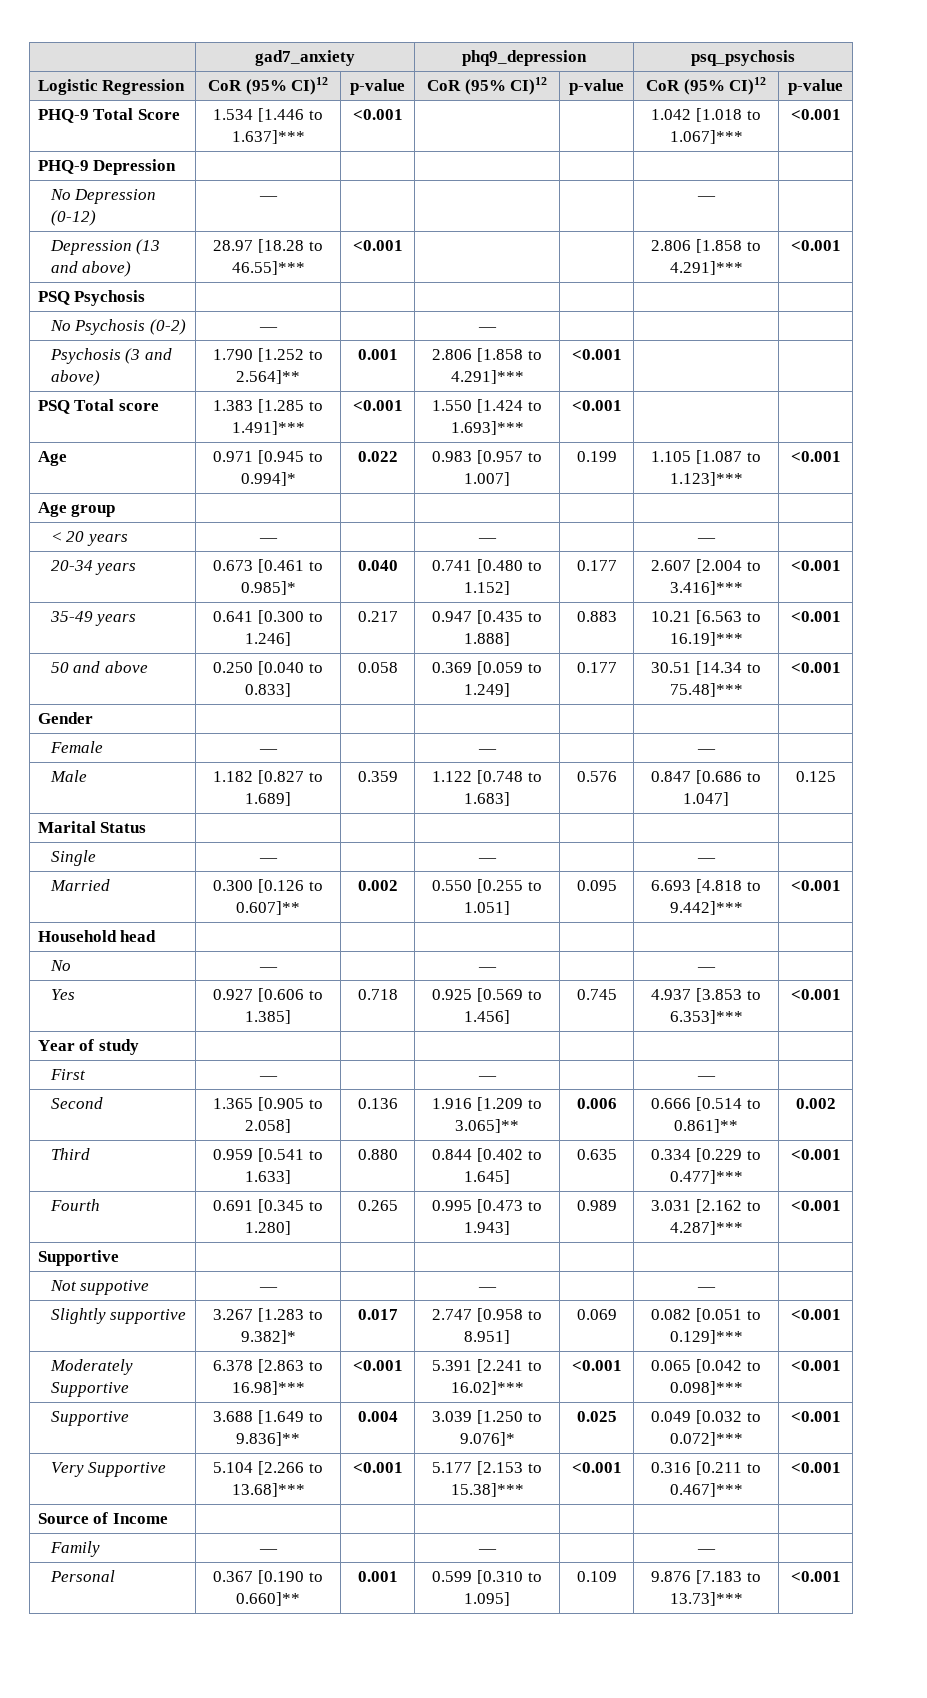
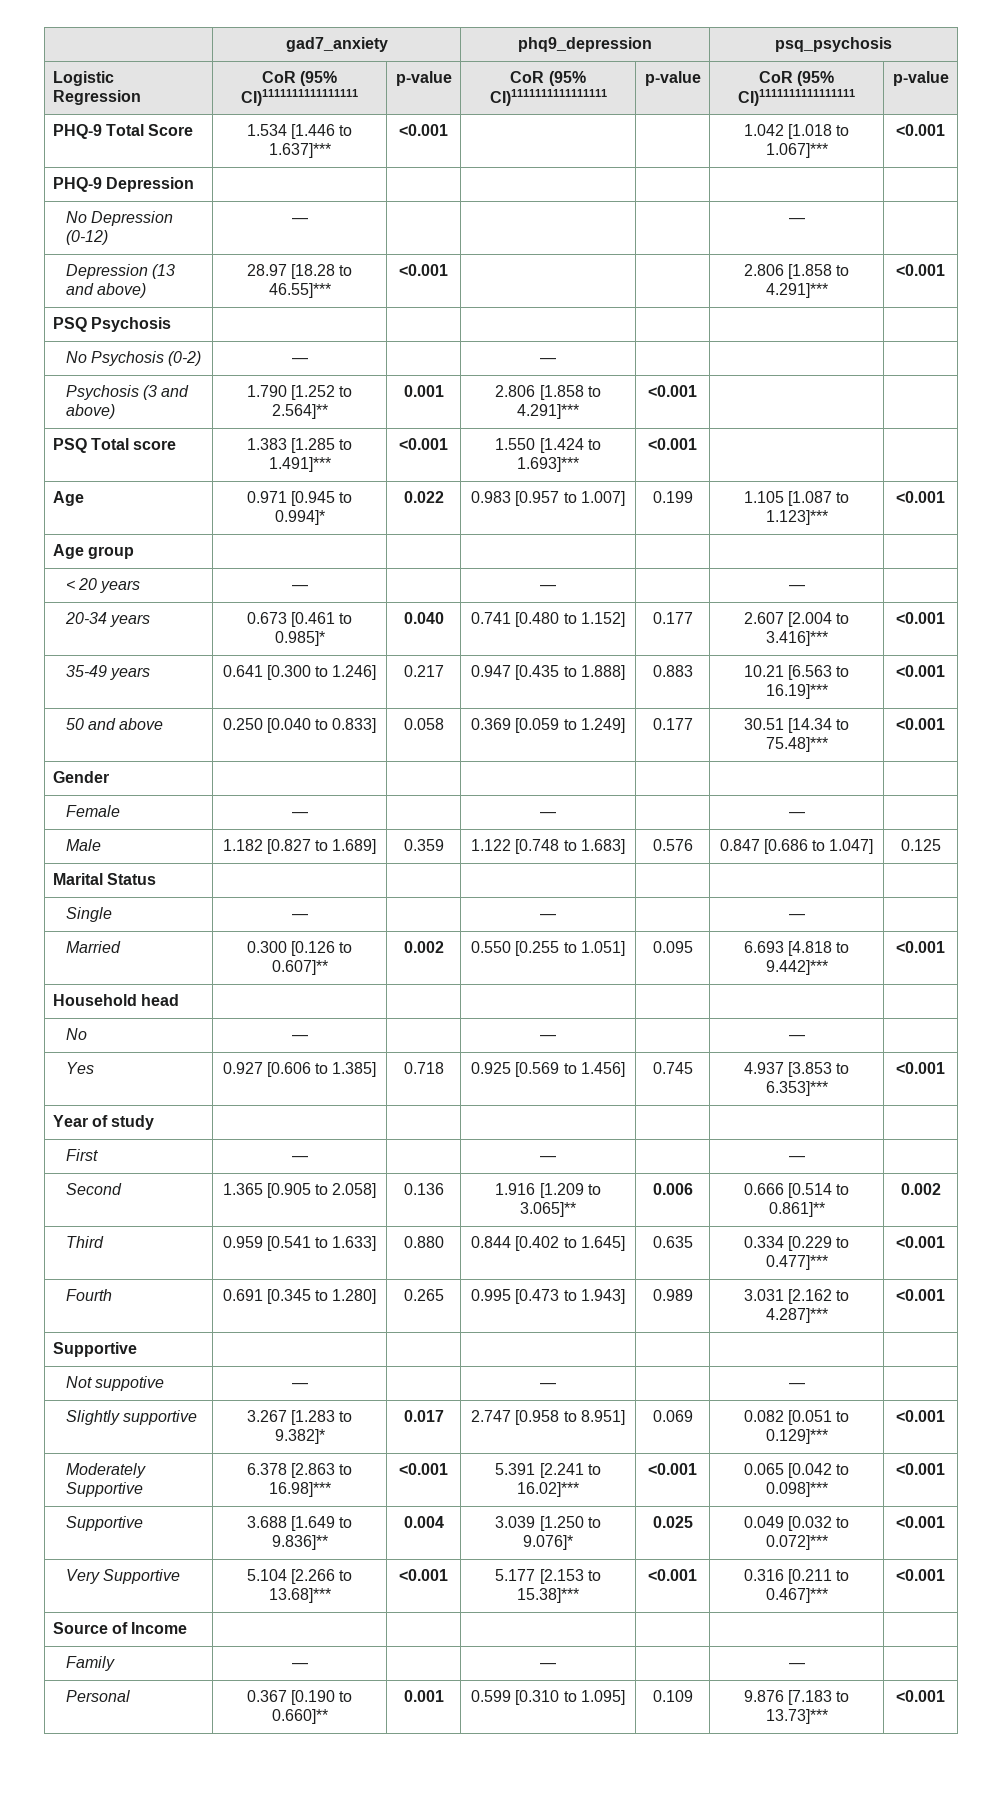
- Logistic Regression | CoR (95% CI)12 | p-value | CoR (95% CI)12 | p-value | CoR (95% CI)12 | p-value
+ Logistic Regression | CoR (95% CI)1111111111111111 | p-value | CoR (95% CI)1111111111111111 | p-value | CoR (95% CI)1111111111111111 | p-value

